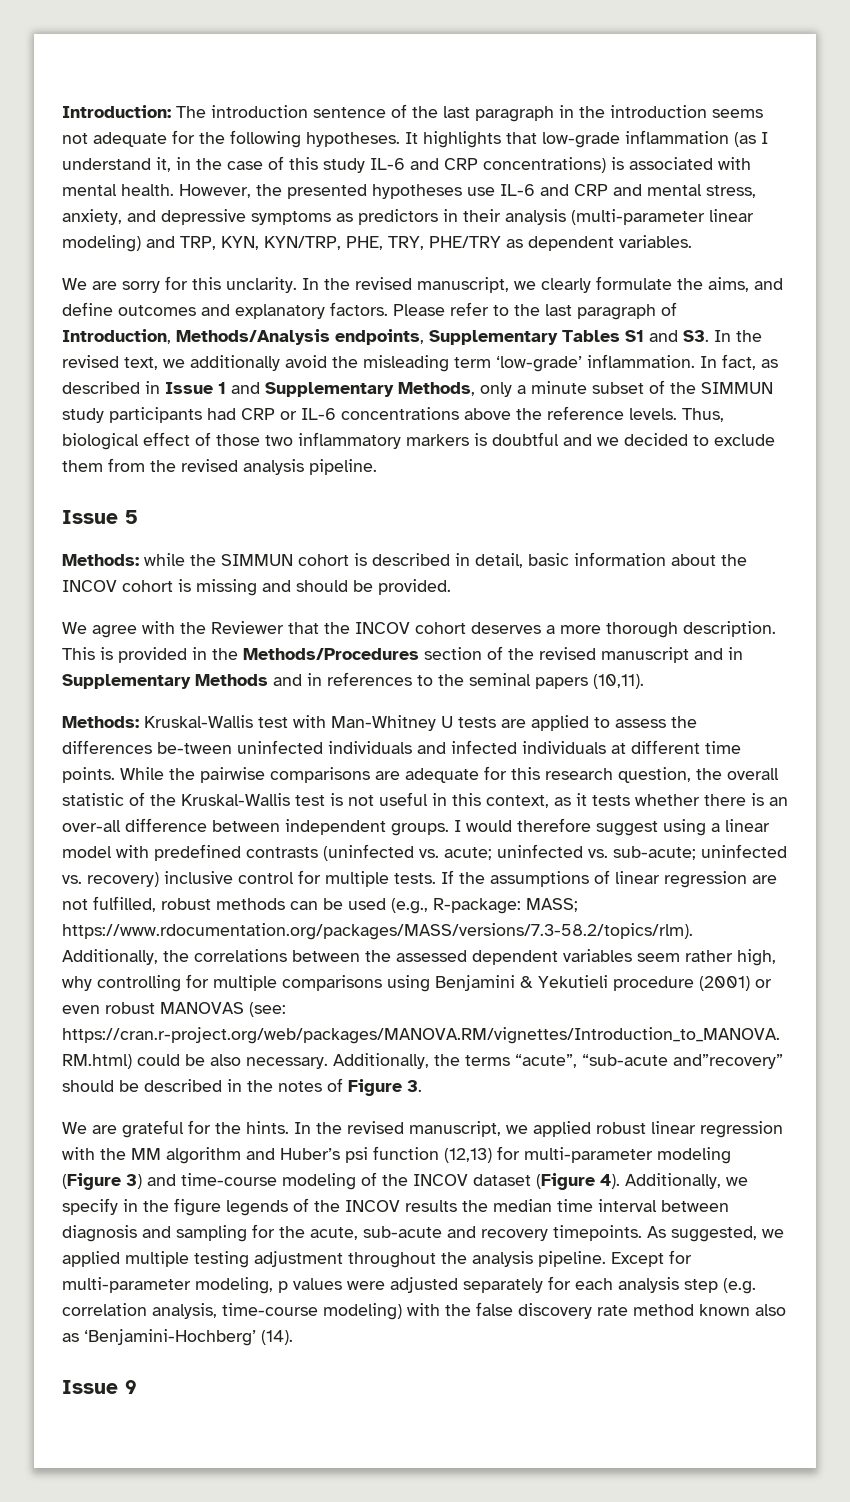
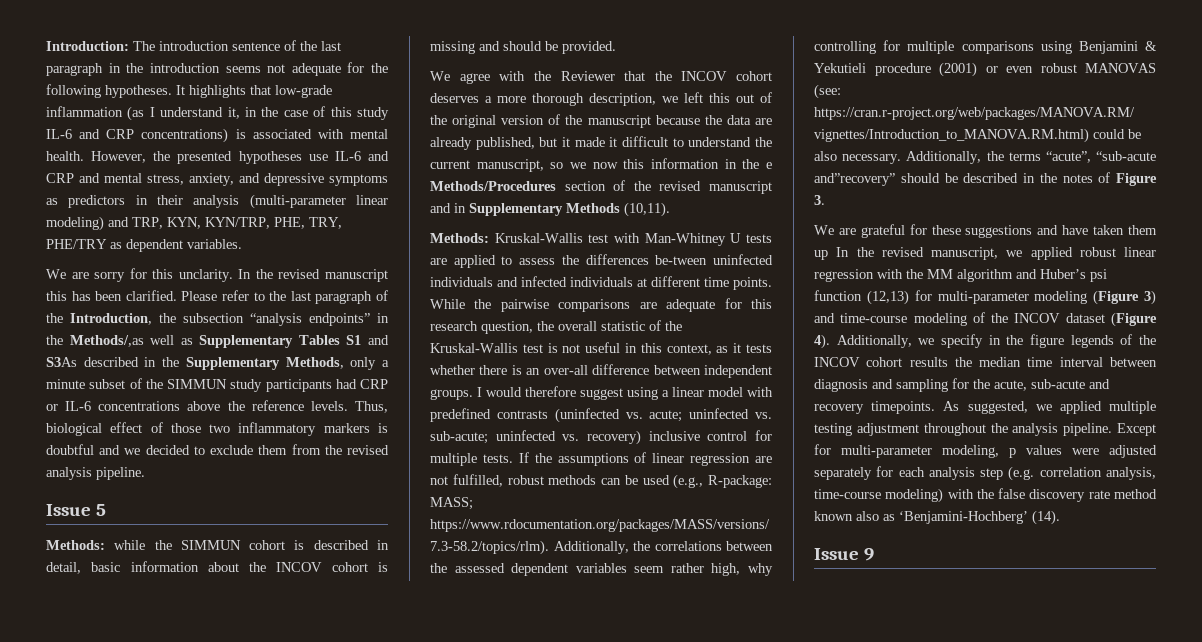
- In the revised manuscript, we clearly formulate the aims, and define outcomes and explanatory factors.
+ In the revised manuscript this has been clarified.
- Please refer to the last paragraph of Introduction, Methods/Analysis endpoints, Supplementary Tables S1 and S3. In the revised text, we additionally avoid the misleading term ‘low-grade’ inflammation. In fact, as described in Issue 1 and Supplementary Methods, only a minute subset of the SIMMUN study participants had CRP or IL-6 concentrations above the reference levels.
+ Please refer to the last paragraph of the Introduction, the subsection “analysis endpoints” in the Methods/,as well as Supplementary Tables S1 and S3As described in the Supplementary Methods, only a minute subset of the SIMMUN study participants had CRP or IL-6 concentrations above the reference levels.
- We agree with the Reviewer that the INCOV cohort deserves a more thorough description. This is provided in the Methods/Procedures section of the revised manuscript and in Supplementary Methods and in references to the seminal papers (10,11).
+ We agree with the Reviewer that the INCOV cohort deserves a more thorough description, we left this out of the original version of the manuscript because the data are already published, but it made it difficult to understand the current manuscript, so we now this information in the e Methods/Procedures section of the revised manuscript and in Supplementary Methods (10,11).
- We are grateful for the hints. In the revised manuscript, we applied robust linear regression with the MM algorithm and Huber’s psi function (12,13) for multi-parameter modeling (Figure 3) and time-course modeling of the INCOV dataset (Figure 4).
+ We are grateful for these suggestions and have taken them up In the revised manuscript, we applied robust linear regression with the MM algorithm and Huber’s psi function (12,13) for multi-parameter modeling (Figure 3) and time-course modeling of the INCOV dataset (Figure 4).
- Additionally, we specify in the figure legends of the INCOV results the median time interval between diagnosis and sampling for the acute, sub-acute and recovery timepoints.
+ Additionally, we specify in the figure legends of the INCOV cohort results the median time interval between diagnosis and sampling for the acute, sub-acute and recovery timepoints.

